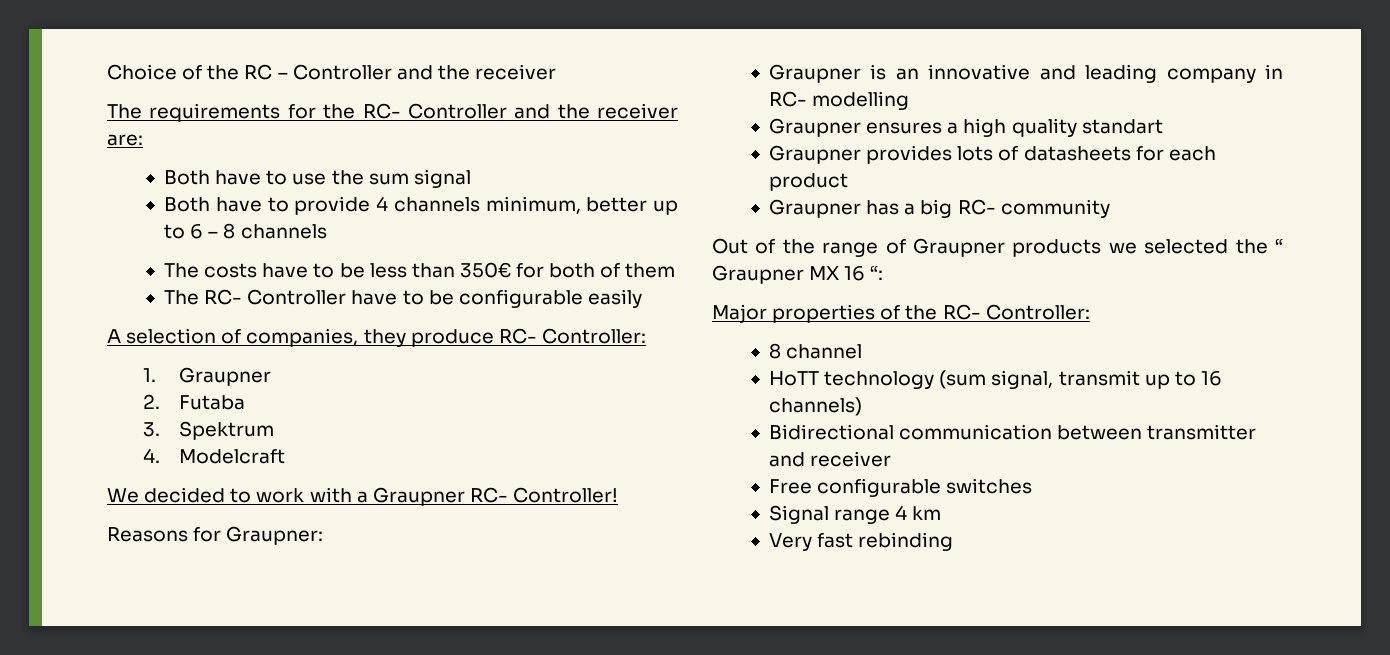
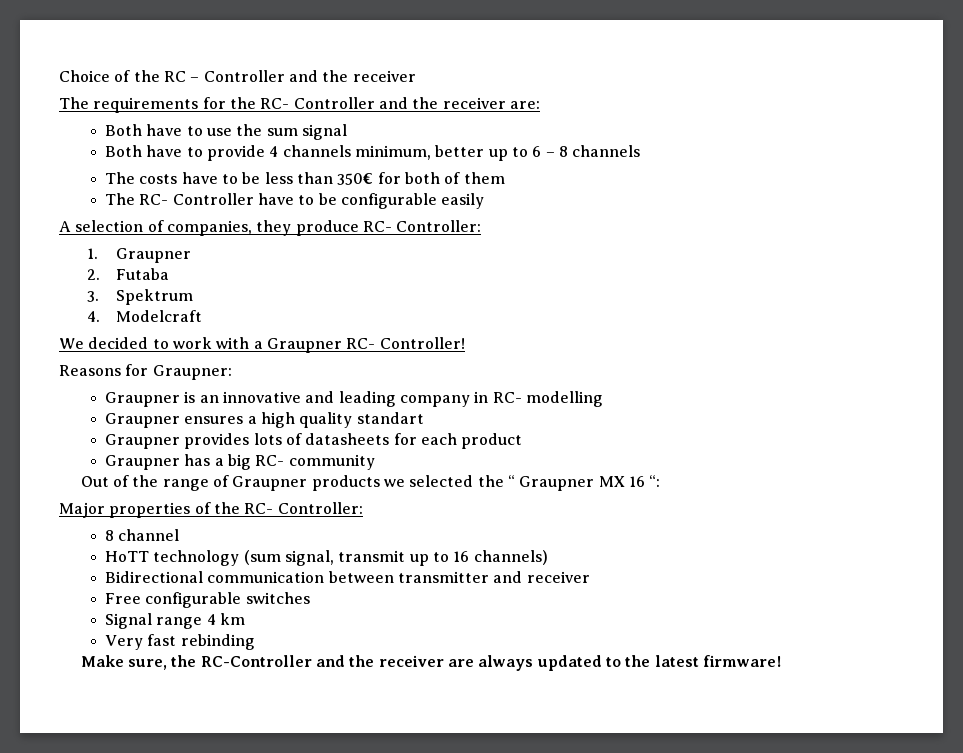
+ Make sure, the RC-Controller and the receiver are always updated to the latest firmware!

